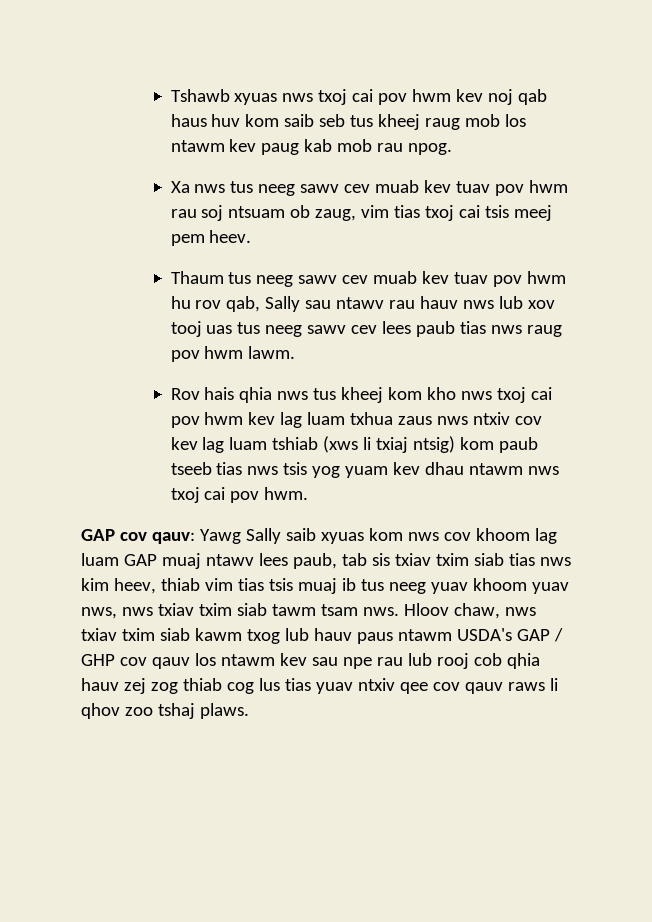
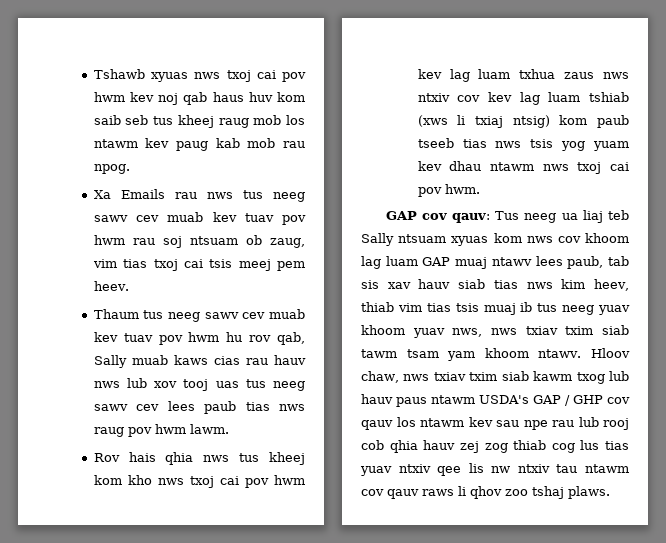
- Xa nws tus neeg sawv cev muab kev tuav pov hwm rau soj ntsuam ob zaug, vim tias txoj cai tsis meej pem heev.
+ Xa Emails rau nws tus neeg sawv cev muab kev tuav pov hwm rau soj ntsuam ob zaug, vim tias txoj cai tsis meej pem heev.
- Thaum tus neeg sawv cev muab kev tuav pov hwm hu rov qab, Sally sau ntawv rau hauv nws lub xov tooj uas tus neeg sawv cev lees paub tias nws raug pov hwm lawm.
+ Thaum tus neeg sawv cev muab kev tuav pov hwm hu rov qab, Sally muab kaws cias rau hauv nws lub xov tooj uas tus neeg sawv cev lees paub tias nws raug pov hwm lawm.
- GAP cov qauv: Yawg Sally saib xyuas kom nws cov khoom lag luam GAP muaj ntawv lees paub, tab sis txiav txim siab tias nws kim heev, thiab vim tias tsis muaj ib tus neeg yuav khoom yuav nws, nws txiav txim siab tawm tsam nws.
+ GAP cov qauv: Tus neeg ua liaj teb Sally ntsuam xyuas kom nws cov khoom lag luam GAP muaj ntawv lees paub, tab sis xav hauv siab tias nws kim heev, thiab vim tias tsis muaj ib tus neeg yuav khoom yuav nws, nws txiav txim siab tawm tsam yam khoom ntawv.
- Hloov chaw, nws txiav txim siab kawm txog lub hauv paus ntawm USDA's GAP / GHP cov qauv los ntawm kev sau npe rau lub rooj cob qhia hauv zej zog thiab cog lus tias yuav ntxiv qee cov qauv raws li qhov zoo tshaj plaws.
+ Hloov chaw, nws txiav txim siab kawm txog lub hauv paus ntawm USDA's GAP / GHP cov qauv los ntawm kev sau npe rau lub rooj cob qhia hauv zej zog thiab cog lus tias yuav ntxiv qee lis nw ntxiv tau ntawm cov qauv raws li qhov zoo tshaj plaws.

